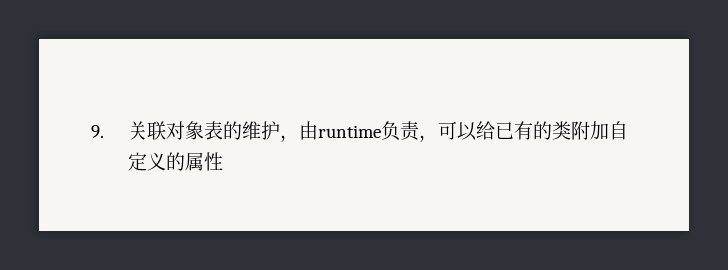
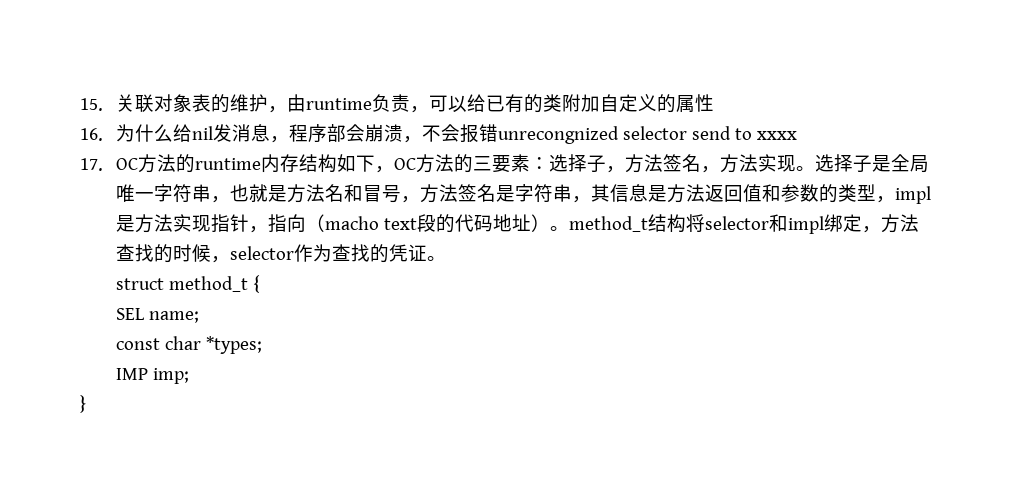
- 9.关联对象表的维护，由runtime负责，可以给已有的类附加自定义的属性
+ 15.关联对象表的维护，由runtime负责，可以给已有的类附加自定义的属性
+ 16.为什么给nil发消息，程序部会崩溃，不会报错unrecongnized selector send to xxxx
+ 17. OC方法的runtime内存结构如下，OC方法的三要素：选择子，方法签名，方法实现。选择子是全局唯一字符串，也就是方法名和冒号，方法签名是字符串，其信息是方法返回值和参数的类型，impl是方法实现指针，指向（macho text段的代码地址）。method_t结构将selector和impl绑定，方法查找的时候，selector作为查找的凭证。
+ struct method_t {
+ SEL name;
+ const char *types;
+ IMP imp;
+ }

